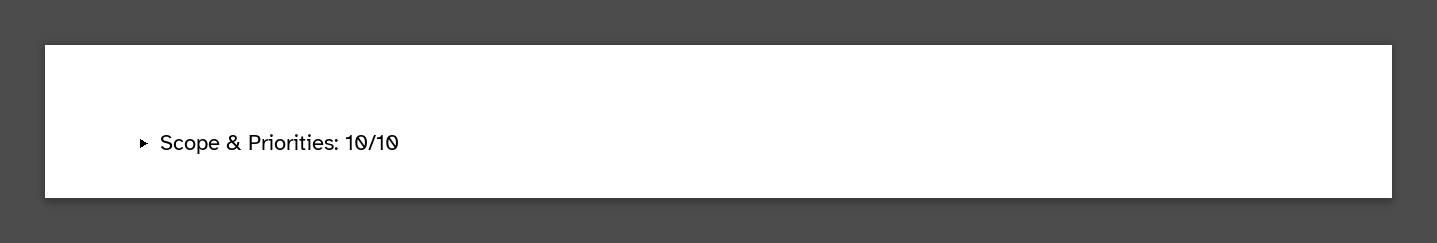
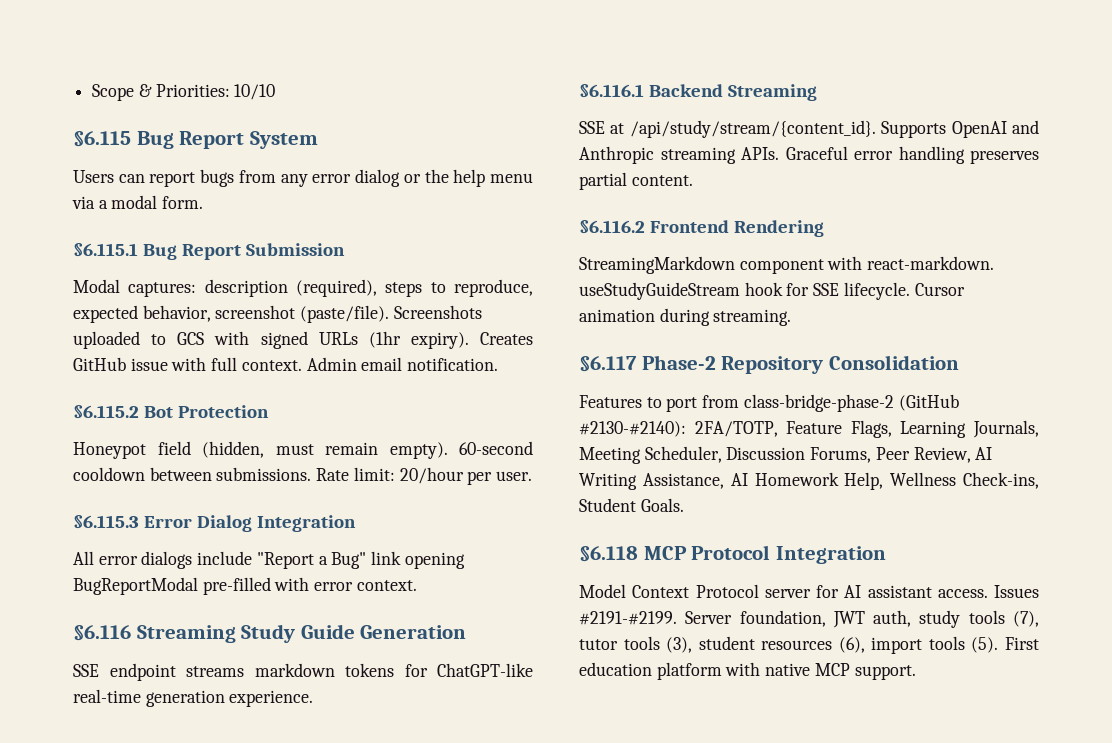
+ §6.115 Bug Report System
+ Users can report bugs from any error dialog or the help menu via a modal form.
+ §6.115.1 Bug Report Submission
+ Modal captures: description (required), steps to reproduce, expected behavior, screenshot (paste/file). Screenshots uploaded to GCS with signed URLs (1hr expiry). Creates GitHub issue with full context. Admin email notification.
+ §6.115.2 Bot Protection
+ Honeypot field (hidden, must remain empty). 60-second cooldown between submissions. Rate limit: 20/hour per user.
+ §6.115.3 Error Dialog Integration
+ All error dialogs include "Report a Bug" link opening BugReportModal pre-filled with error context.
+ §6.116 Streaming Study Guide Generation
+ SSE endpoint streams markdown tokens for ChatGPT-like real-time generation experience.
+ §6.116.1 Backend Streaming
+ SSE at /api/study/stream/{content_id}. Supports OpenAI and Anthropic streaming APIs. Graceful error handling preserves partial content.
+ §6.116.2 Frontend Rendering
+ StreamingMarkdown component with react-markdown. useStudyGuideStream hook for SSE lifecycle. Cursor animation during streaming.
+ §6.117 Phase-2 Repository Consolidation
+ Features to port from class-bridge-phase-2 (GitHub #2130-#2140): 2FA/TOTP, Feature Flags, Learning Journals, Meeting Scheduler, Discussion Forums, Peer Review, AI Writing Assistance, AI Homework Help, Wellness Check-ins, Student Goals.
+ §6.118 MCP Protocol Integration
+ Model Context Protocol server for AI assistant access. Issues #2191-#2199. Server foundation, JWT auth, study tools (7), tutor tools (3), student resources (6), import tools (5). First education platform with native MCP support.

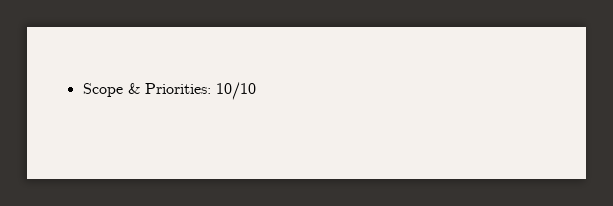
- §6.115 Bug Report System
- Users can report bugs from any error dialog or the help menu via a modal form.
- §6.115.1 Bug Report Submission
- Modal captures: description (required), steps to reproduce, expected behavior, screenshot (paste/file). Screenshots uploaded to GCS with signed URLs (1hr expiry). Creates GitHub issue with full context. Admin email notification.
- §6.115.2 Bot Protection
- Honeypot field (hidden, must remain empty). 60-second cooldown between submissions. Rate limit: 20/hour per user.
- §6.115.3 Error Dialog Integration
- All error dialogs include "Report a Bug" link opening BugReportModal pre-filled with error context.
- §6.116 Streaming Study Guide Generation
- SSE endpoint streams markdown tokens for ChatGPT-like real-time generation experience.
- §6.116.1 Backend Streaming
- SSE at /api/study/stream/{content_id}. Supports OpenAI and Anthropic streaming APIs. Graceful error handling preserves partial content.
- §6.116.2 Frontend Rendering
- StreamingMarkdown component with react-markdown. useStudyGuideStream hook for SSE lifecycle. Cursor animation during streaming.
- §6.117 Phase-2 Repository Consolidation
- Features to port from class-bridge-phase-2 (GitHub #2130-#2140): 2FA/TOTP, Feature Flags, Learning Journals, Meeting Scheduler, Discussion Forums, Peer Review, AI Writing Assistance, AI Homework Help, Wellness Check-ins, Student Goals.
- §6.118 MCP Protocol Integration
- Model Context Protocol server for AI assistant access. Issues #2191-#2199. Server foundation, JWT auth, study tools (7), tutor tools (3), student resources (6), import tools (5). First education platform with native MCP support.

